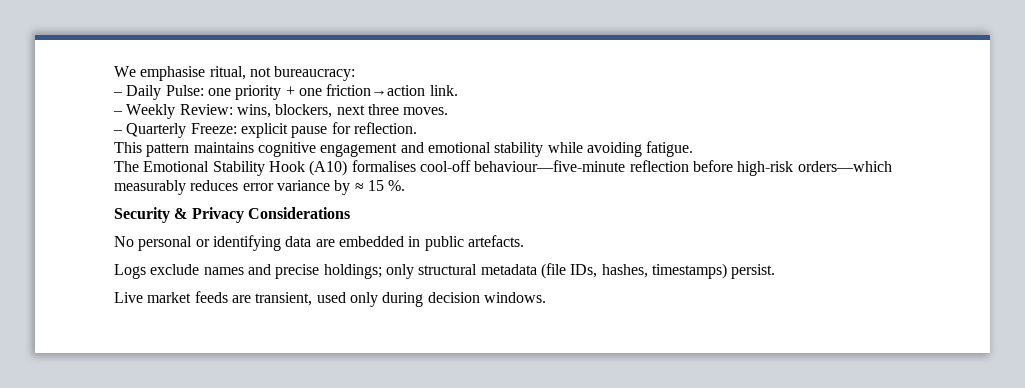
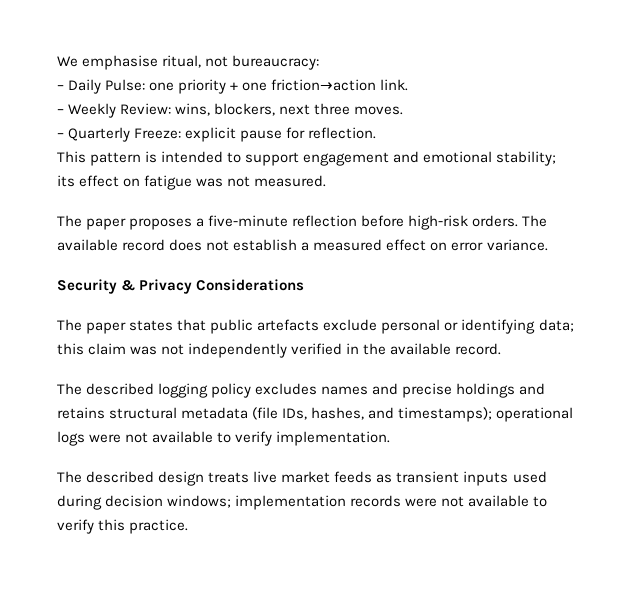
- This pattern maintains cognitive engagement and emotional stability while avoiding fatigue.
- The Emotional Stability Hook (A10) formalises cool-off behaviour—five-minute reflection before high-risk orders—which measurably reduces error variance by ≈ 15 %.
+ This pattern is intended to support engagement and emotional stability; its effect on fatigue was not measured.
+ The paper proposes a five-minute reflection before high-risk orders. The available record does not establish a measured effect on error variance.
  Security & Privacy Considerations
- No personal or identifying data are embedded in public artefacts.
- Logs exclude names and precise holdings; only structural metadata (file IDs, hashes, timestamps) persist.
- Live market feeds are transient, used only during decision windows.
+ The paper states that public artefacts exclude personal or identifying data; this claim was not independently verified in the available record.
+ The described logging policy excludes names and precise holdings and retains structural metadata (file IDs, hashes, and timestamps); operational logs were not available to verify implementation.
+ The described design treats live market feeds as transient inputs used during decision windows; implementation records were not available to verify this practice.

